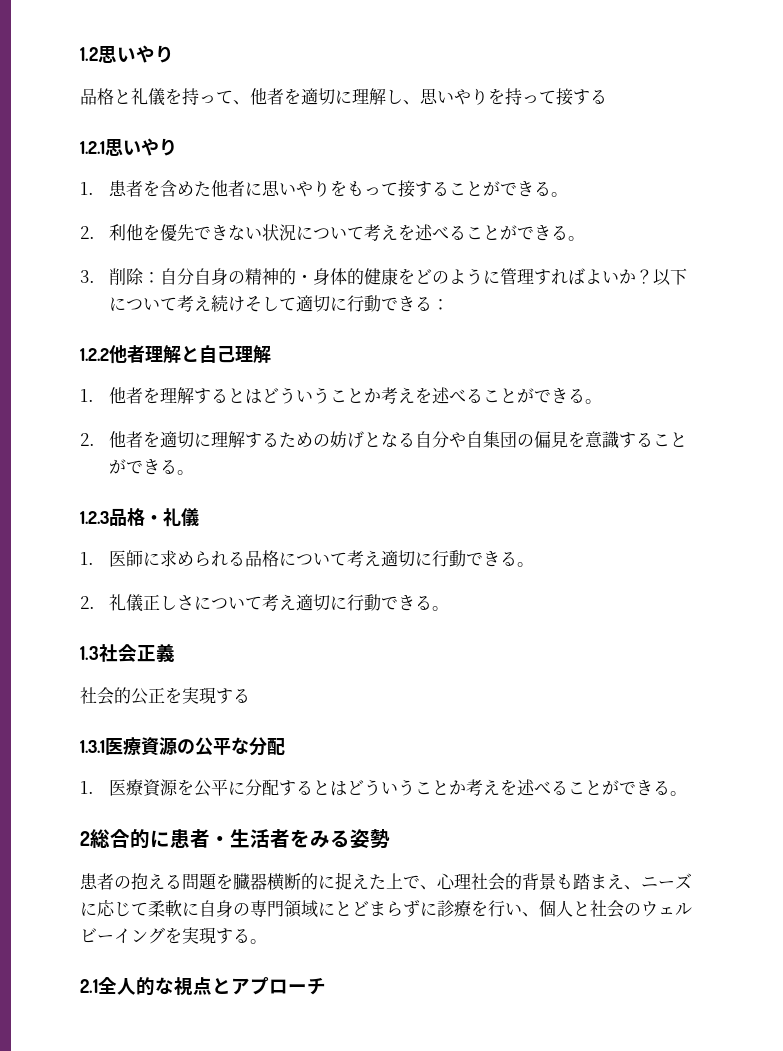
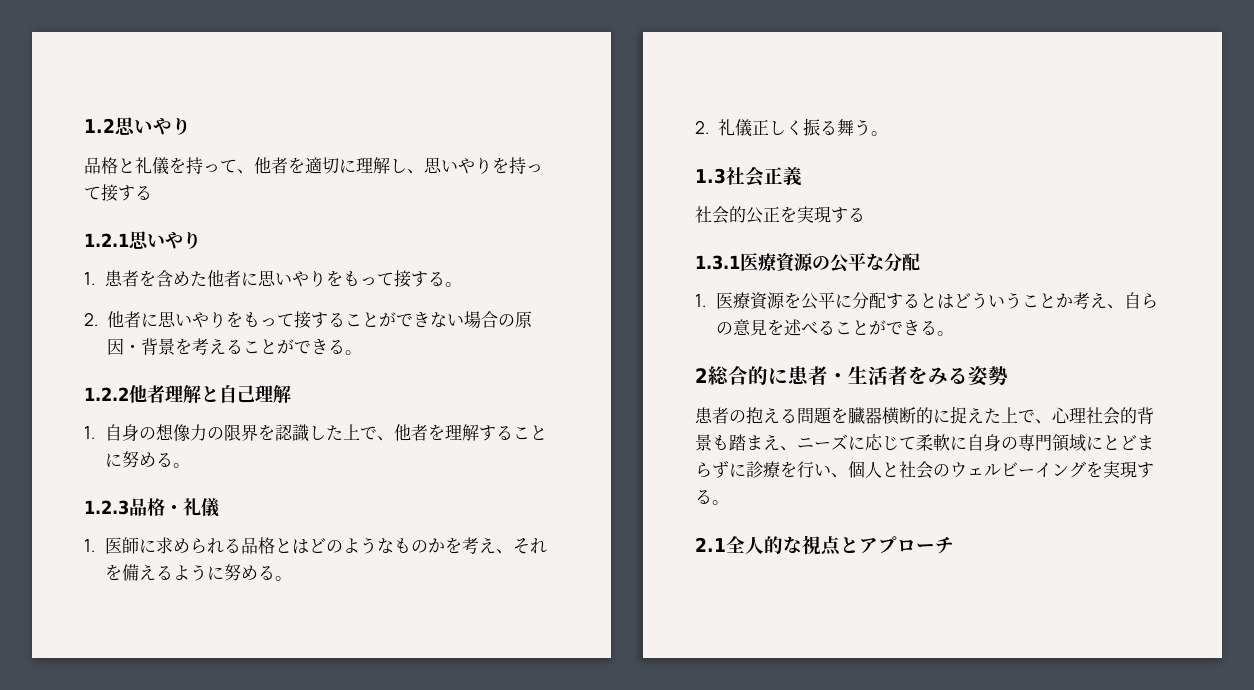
- 1.患者を含めた他者に思いやりをもって接することができる。
- 2.利他を優先できない状況について考えを述べることができる。
- 3.削除：自分自身の精神的・身体的健康をどのように管理すればよいか？以下について考え続けそして適切に行動できる：
+ 1.患者を含めた他者に思いやりをもって接する。
+ 2.他者に思いやりをもって接することができない場合の原因・背景を考えることができる。
- 1.他者を理解するとはどういうことか考えを述べることができる。
- 2.他者を適切に理解するための妨げとなる自分や自集団の偏見を意識することができる。
+ 1.自身の想像力の限界を認識した上で、他者を理解することに努める。
- 1.医師に求められる品格について考え適切に行動できる。
- 2.礼儀正しさについて考え適切に行動できる。
+ 1.医師に求められる品格とはどのようなものかを考え、それを備えるように努める。
+ 2.礼儀正しく振る舞う。
- 1.医療資源を公平に分配するとはどういうことか考えを述べることができる。
+ 1.医療資源を公平に分配するとはどういうことか考え、自らの意見を述べることができる。

